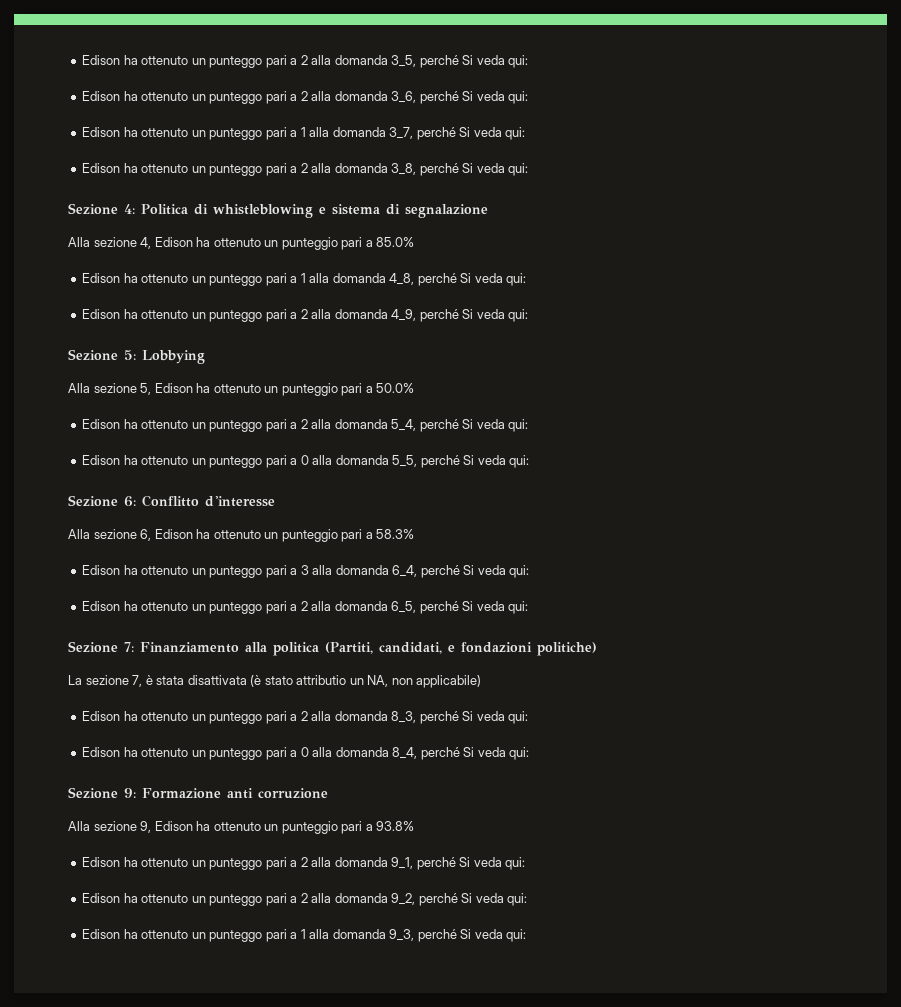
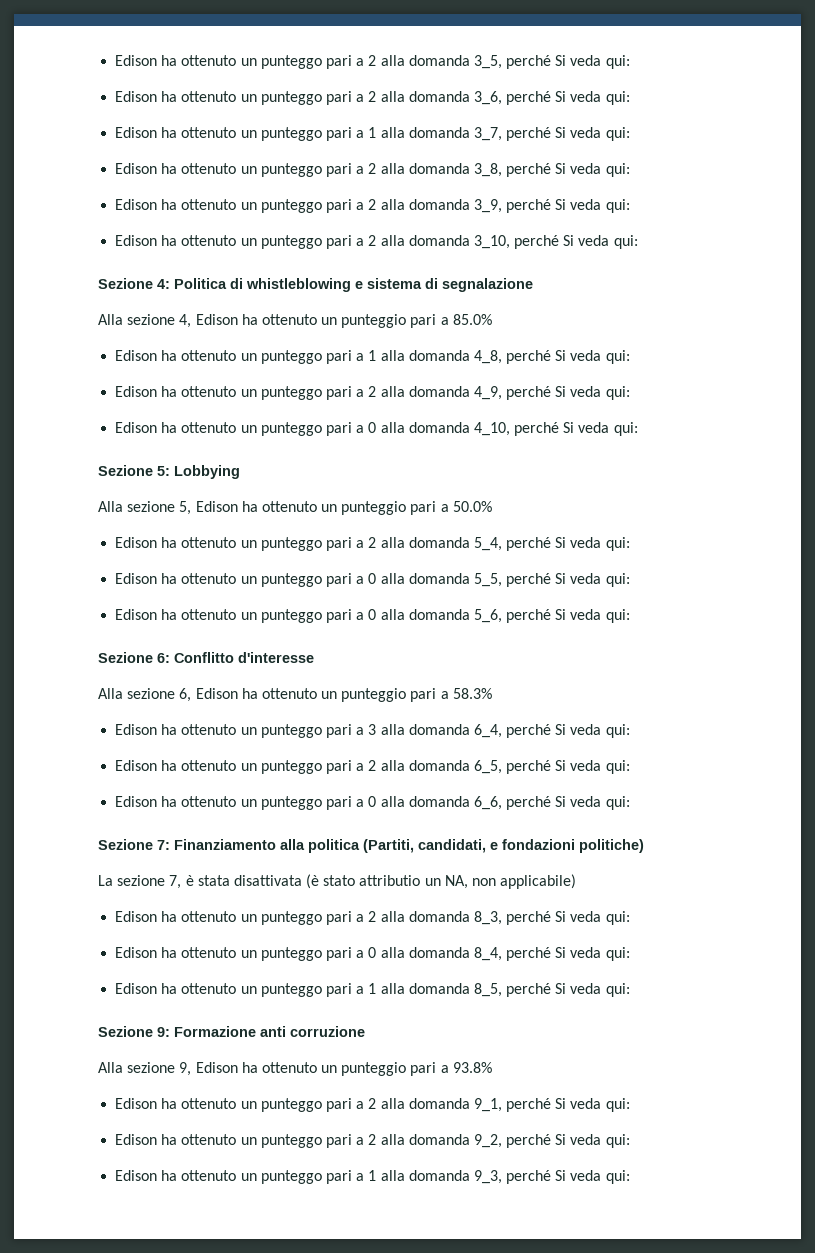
+ Edison ha ottenuto un punteggo pari a 2 alla domanda 3_9, perché Si veda qui:
+ Edison ha ottenuto un punteggo pari a 2 alla domanda 3_10, perché Si veda qui:
+ Edison ha ottenuto un punteggo pari a 0 alla domanda 4_10, perché Si veda qui:
+ Edison ha ottenuto un punteggo pari a 0 alla domanda 5_6, perché Si veda qui:
+ Edison ha ottenuto un punteggo pari a 0 alla domanda 6_6, perché Si veda qui:
+ Edison ha ottenuto un punteggo pari a 1 alla domanda 8_5, perché Si veda qui:

